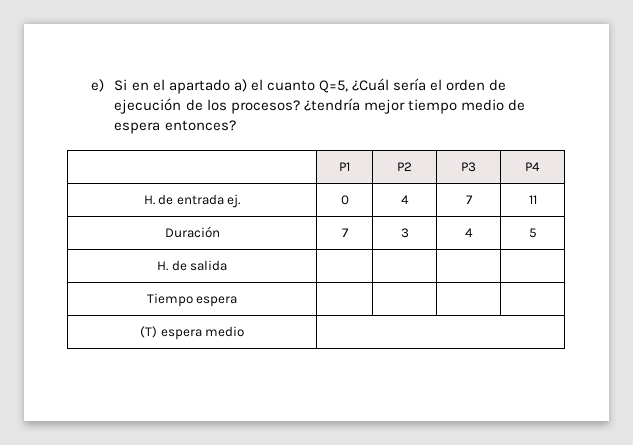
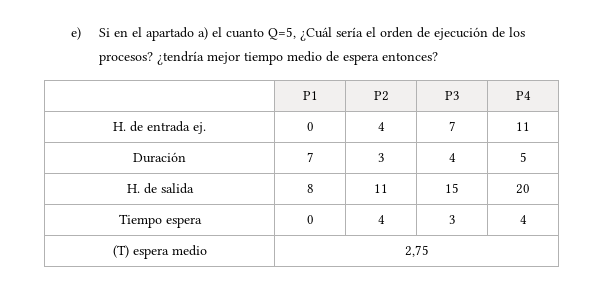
- H. de salida | | | |
- Tiempo espera | | | |
+ H. de salida | 8 | 11 | 15 | 20
+ Tiempo espera | 0 | 4 | 3 | 4
- (T) espera medio |
+ (T) espera medio | 2,75

